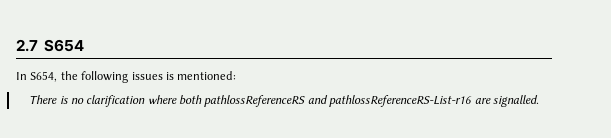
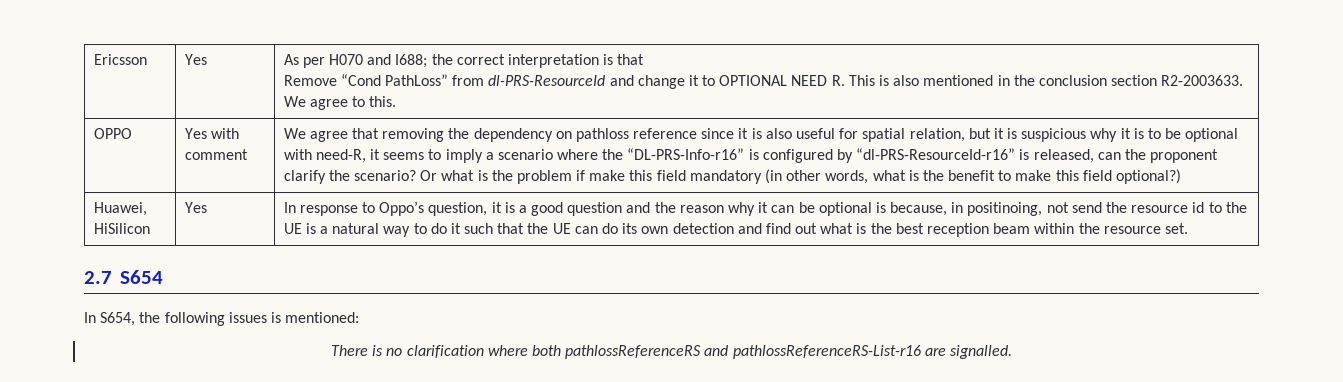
+ Ericsson | Yes | As per H070 and I688; the correct interpretation is that
+ Remove “Cond PathLoss” from dl-PRS-ResourceId and change it to OPTIONAL NEED R. This is also mentioned in the conclusion section R2-2003633. We agree to this.
+ OPPO | Yes with comment | We agree that removing the dependency on pathloss reference since it is also useful for spatial relation, but it is suspicious why it is to be optional with need-R, it seems to imply a scenario where the “DL-PRS-Info-r16” is configured by “dl-PRS-ResourceId-r16” is released, can the proponent clarify the scenario? Or what is the problem if make this field mandatory (in other words, what is the benefit to make this field optional?)
+ Huawei, HiSilicon | Yes | In response to Oppo’s question, it is a good question and the reason why it can be optional is because, in positinoing, not send the resource id to the UE is a natural way to do it such that the UE can do its own detection and find out what is the best reception beam within the resource set.

